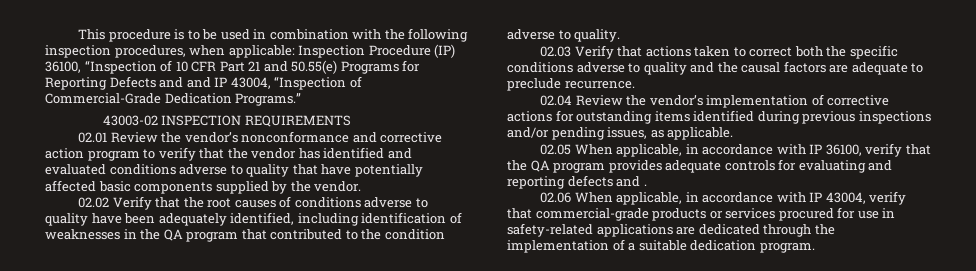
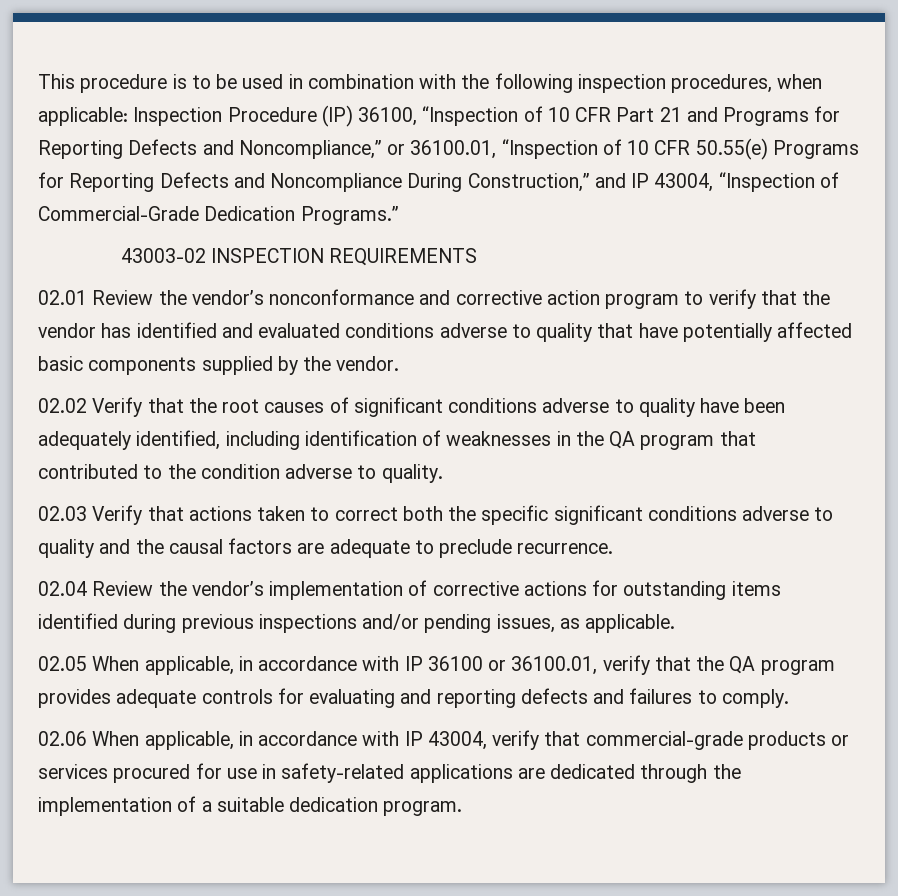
- This procedure is to be used in combination with the following inspection procedures, when applicable: Inspection Procedure (IP) 36100, “Inspection of 10 CFR Part 21 and 50.55(e) Programs for Reporting Defects and and IP 43004, “Inspection of Commercial-Grade Dedication Programs.”
+ This procedure is to be used in combination with the following inspection procedures, when applicable: Inspection Procedure (IP) 36100, “Inspection of 10 CFR Part 21 and Programs for Reporting Defects and Noncompliance,” or 36100.01, “Inspection of 10 CFR 50.55(e) Programs for Reporting Defects and Noncompliance During Construction,” and IP 43004, “Inspection of Commercial-Grade Dedication Programs.”
- 02.02 Verify that the root causes of conditions adverse to quality have been adequately identified, including identification of weaknesses in the QA program that contributed to the condition adverse to quality.
+ 02.02 Verify that the root causes of significant conditions adverse to quality have been adequately identified, including identification of weaknesses in the QA program that contributed to the condition adverse to quality.
- 02.03 Verify that actions taken to correct both the specific conditions adverse to quality and the causal factors are adequate to preclude recurrence.
+ 02.03 Verify that actions taken to correct both the specific significant conditions adverse to quality and the causal factors are adequate to preclude recurrence.
- 02.05 When applicable, in accordance with IP 36100, verify that the QA program provides adequate controls for evaluating and reporting defects and .
+ 02.05 When applicable, in accordance with IP 36100 or 36100.01, verify that the QA program provides adequate controls for evaluating and reporting defects and failures to comply.

